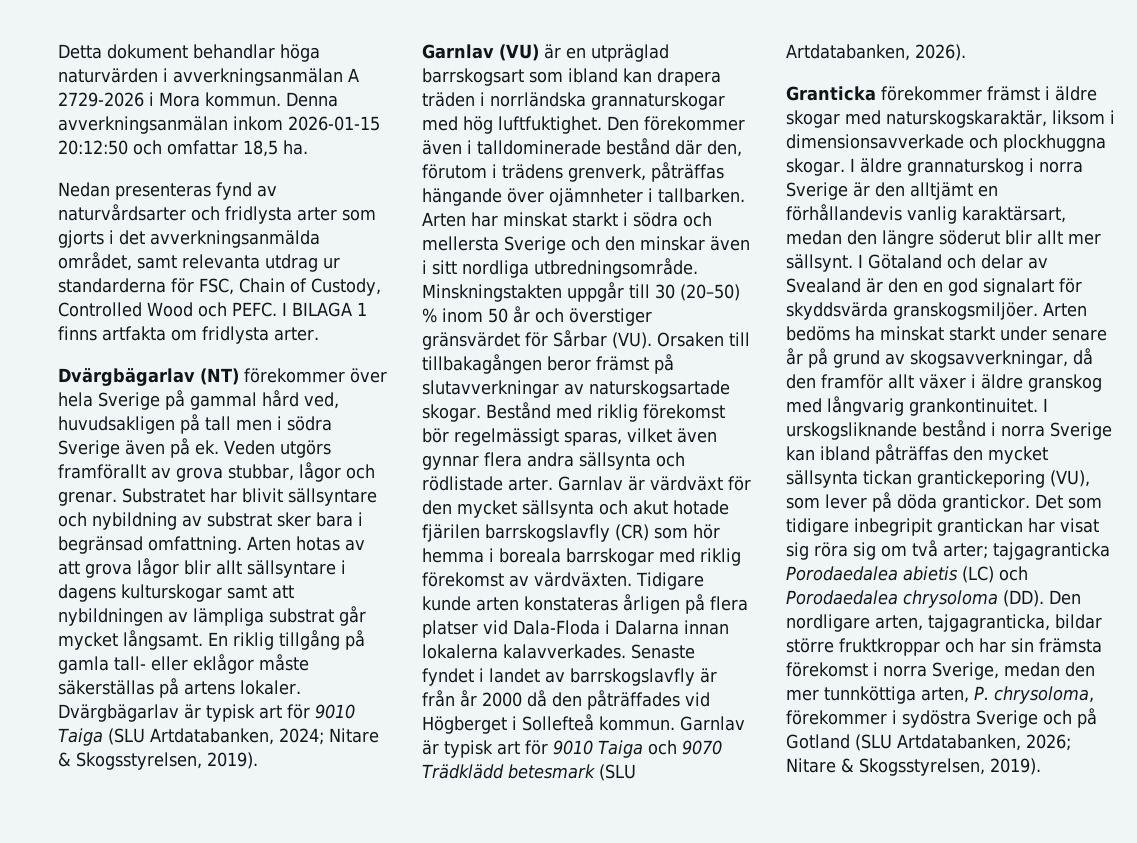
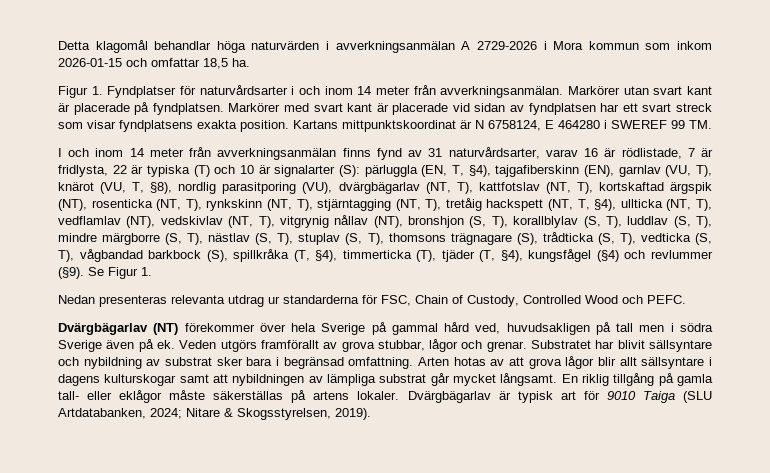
- Detta dokument behandlar höga naturvärden i avverkningsanmälan A 2729-2026 i Mora kommun. Denna avverkningsanmälan inkom 2026-01-15 20:12:50 och omfattar 18,5 ha.
+ Detta klagomål behandlar höga naturvärden i avverkningsanmälan A 2729-2026 i Mora kommun som inkom 2026-01-15 och omfattar 18,5 ha.
- Nedan presenteras fynd av naturvårdsarter och fridlysta arter som gjorts i det avverkningsanmälda området, samt relevanta utdrag ur standarderna för FSC, Chain of Custody, Controlled Wood och PEFC. I BILAGA 1 finns artfakta om fridlysta arter.
+ Figur 1. Fyndplatser för naturvårdsarter i och inom 14 meter från avverkningsanmälan. Markörer utan svart kant är placerade på fyndplatsen. Markörer med svart kant är placerade vid sidan av fyndplatsen har ett svart streck som visar fyndplatsens exakta position. Kartans mittpunktskoordinat är N 6758124, E 464280 i SWEREF 99 TM.
+ I och inom 14 meter från avverkningsanmälan finns fynd av 31 naturvårdsarter, varav 16 är rödlistade, 7 är fridlysta, 22 är typiska (T) och 10 är signalarter (S): pärluggla (EN, T, §4), tajgafiberskinn (EN), garnlav (VU, T), knärot (VU, T, §8), nordlig parasitporing (VU), dvärgbägarlav (NT, T), kattfotslav (NT, T), kortskaftad ärgspik (NT), rosenticka (NT, T), rynkskinn (NT, T), stjärntagging (NT, T), tretåig hackspett (NT, T, §4), ullticka (NT, T), vedflamlav (NT), vedskivlav (NT, T), vitgrynig nållav (NT), bronshjon (S, T), korallblylav (S, T), luddlav (S, T), mindre märgborre (S, T), nästlav (S, T), stuplav (S, T), thomsons trägnagare (S), trådticka (S, T), vedticka (S, T), vågbandad barkbock (S), spillkråka (T, §4), timmerticka (T), tjäder (T, §4), kungsfågel (§4) och revlummer (§9). Se Figur 1.
+ Nedan presenteras relevanta utdrag ur standarderna för FSC, Chain of Custody, Controlled Wood och PEFC.
- Garnlav (VU) är en utpräglad barrskogsart som ibland kan drapera träden i norrländska grannaturskogar med hög luftfuktighet. Den förekommer även i talldominerade bestånd där den, förutom i trädens grenverk, påträffas hängande över ojämnheter i tallbarken. Arten har minskat starkt i södra och mellersta Sverige och den minskar även i sitt nordliga utbredningsområde. Minskningstakten uppgår till 30 (20–50) % inom 50 år och överstiger gränsvärdet för Sårbar (VU). Orsaken till tillbakagången beror främst på slutavverkningar av naturskogsartade skogar. Bestånd med riklig förekomst bör regelmässigt sparas, vilket även gynnar flera andra sällsynta och rödlistade arter. Garnlav är värdväxt för den mycket sällsynta och akut hotade fjärilen barrskogslavfly (CR) som hör hemma i boreala barrskogar med riklig förekomst av värdväxten. Tidigare kunde arten konstateras årligen på flera platser vid Dala-Floda i Dalarna innan lokalerna kalavverkades. Senaste fyndet i landet av barrskogslavfly är från år 2000 då den påträffades vid Högberget i Sollefteå kommun. Garnlav är typisk art för 9010 Taiga och 9070 Trädklädd betesmark (SLU Artdatabanken, 2026).
- Granticka förekommer främst i äldre skogar med naturskogskaraktär, liksom i dimensionsavverkade och plockhuggna skogar. I äldre grannaturskog i norra Sverige är den alltjämt en förhållandevis vanlig karaktärsart, medan den längre söderut blir allt mer sällsynt. I Götaland och delar av Svealand är den en god signalart för skyddsvärda granskogsmiljöer. Arten bedöms ha minskat starkt under senare år på grund av skogsavverkningar, då den framför allt växer i äldre granskog med långvarig grankontinuitet. I urskogsliknande bestånd i norra Sverige kan ibland påträffas den mycket sällsynta tickan grantickeporing (VU), som lever på döda grantickor. Det som tidigare inbegripit grantickan har visat sig röra sig om två arter; tajgagranticka Porodaedalea abietis (LC) och Porodaedalea chrysoloma (DD). Den nordligare arten, tajgagranticka, bildar större fruktkroppar och har sin främsta förekomst i norra Sverige, medan den mer tunnköttiga arten, P. chrysoloma, förekommer i sydöstra Sverige och på Gotland (SLU Artdatabanken, 2026; Nitare & Skogsstyrelsen, 2019).

